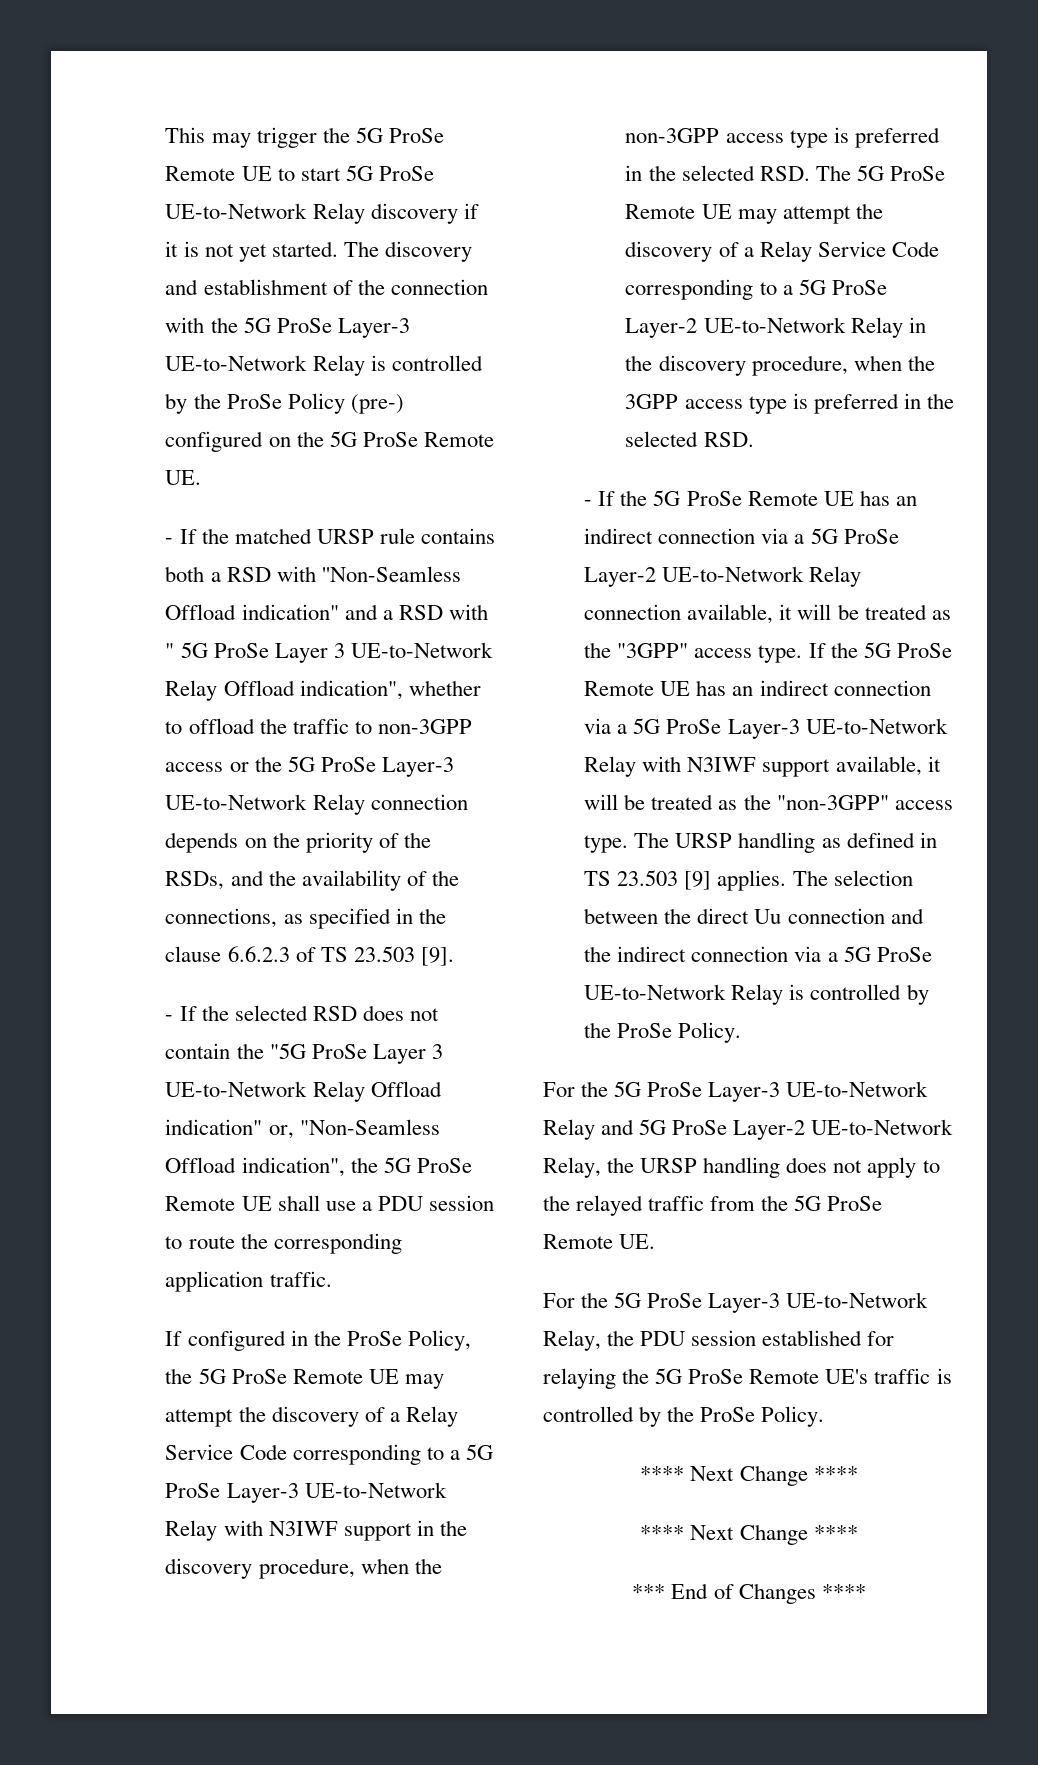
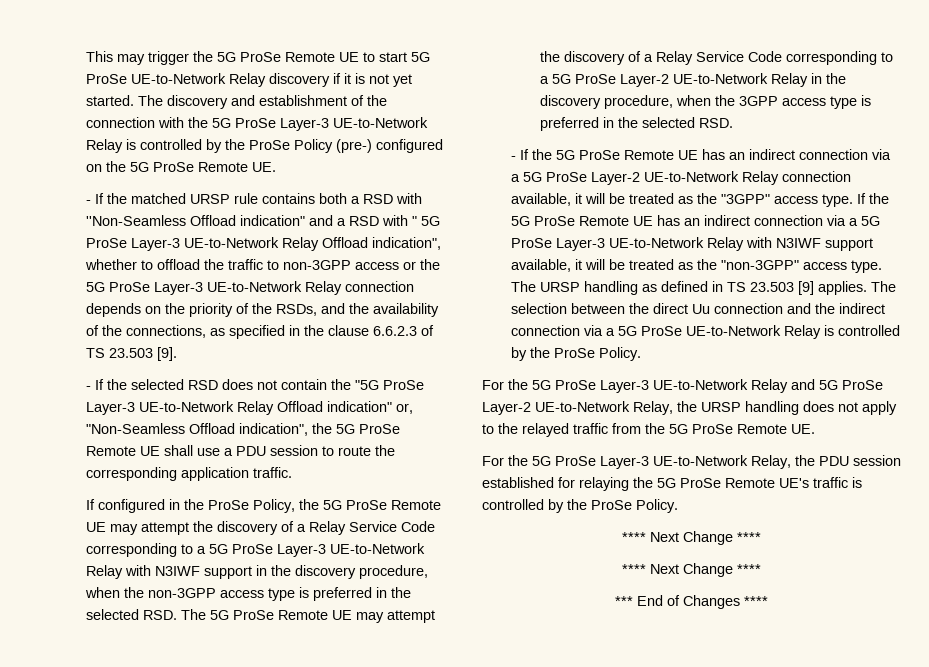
- - If the matched URSP rule contains both a RSD with ''Non-Seamless Offload indication" and a RSD with " 5G ProSe Layer 3 UE-to-Network Relay Offload indication", whether to offload the traffic to non-3GPP access or the 5G ProSe Layer-3 UE-to-Network Relay connection depends on the priority of the RSDs, and the availability of the connections, as specified in the clause 6.6.2.3 of TS 23.503 [9].
+ - If the matched URSP rule contains both a RSD with ''Non-Seamless Offload indication" and a RSD with " 5G ProSe Layer-3 UE-to-Network Relay Offload indication", whether to offload the traffic to non-3GPP access or the 5G ProSe Layer-3 UE-to-Network Relay connection depends on the priority of the RSDs, and the availability of the connections, as specified in the clause 6.6.2.3 of TS 23.503 [9].
- - If the selected RSD does not contain the "5G ProSe Layer 3 UE-to-Network Relay Offload indication" or, "Non-Seamless Offload indication", the 5G ProSe Remote UE shall use a PDU session to route the corresponding application traffic.
+ - If the selected RSD does not contain the "5G ProSe Layer-3 UE-to-Network Relay Offload indication" or, "Non-Seamless Offload indication", the 5G ProSe Remote UE shall use a PDU session to route the corresponding application traffic.

